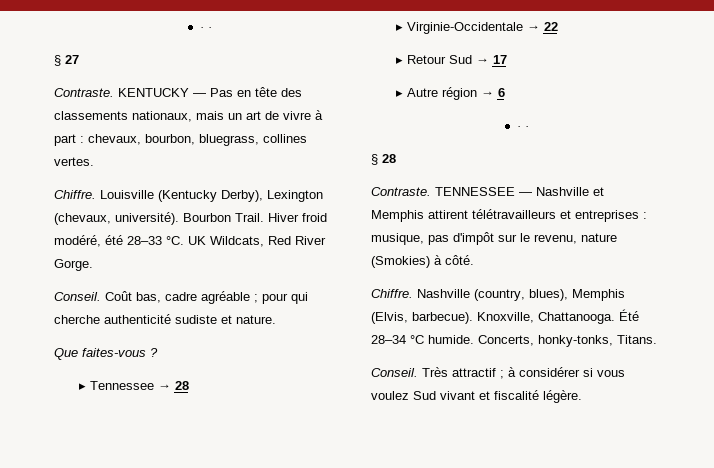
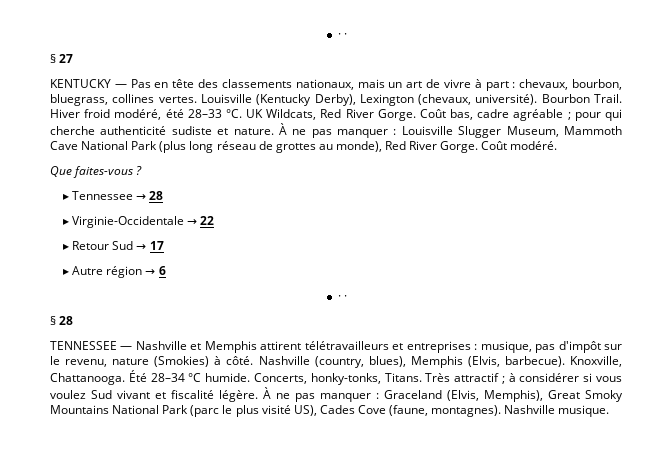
  § 27
- Contraste. KENTUCKY — Pas en tête des classements nationaux, mais un art de vivre à part : chevaux, bourbon, bluegrass, collines vertes.
- Chiffre.
+ KENTUCKY — Pas en tête des classements nationaux, mais un art de vivre à part : chevaux, bourbon, bluegrass, collines vertes.
- UK Wildcats, Red River Gorge.
- Conseil. Coût bas, cadre agréable ; pour qui cherche authenticité sudiste et nature.
+ UK Wildcats, Red River Gorge. Coût bas, cadre agréable ; pour qui cherche authenticité sudiste et nature. À ne pas manquer : Louisville Slugger Museum, Mammoth Cave National Park (plus long réseau de grottes au monde), Red River Gorge. Coût modéré.
  § 28
- Contraste. TENNESSEE — Nashville et Memphis attirent télétravailleurs et entreprises : musique, pas d'impôt sur le revenu, nature (Smokies) à côté.
- Chiffre.
+ TENNESSEE — Nashville et Memphis attirent télétravailleurs et entreprises : musique, pas d'impôt sur le revenu, nature (Smokies) à côté.
- Concerts, honky-tonks, Titans.
- Conseil. Très attractif ; à considérer si vous voulez Sud vivant et fiscalité légère.
+ Concerts, honky-tonks, Titans. Très attractif ; à considérer si vous voulez Sud vivant et fiscalité légère.
+ À ne pas manquer : Graceland (Elvis, Memphis), Great Smoky Mountains National Park (parc le plus visité US), Cades Cove (faune, montagnes). Nashville musique.

